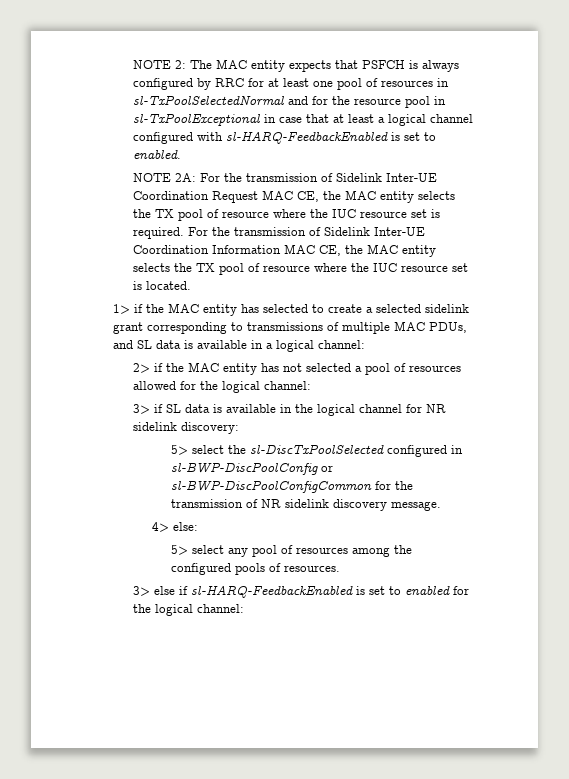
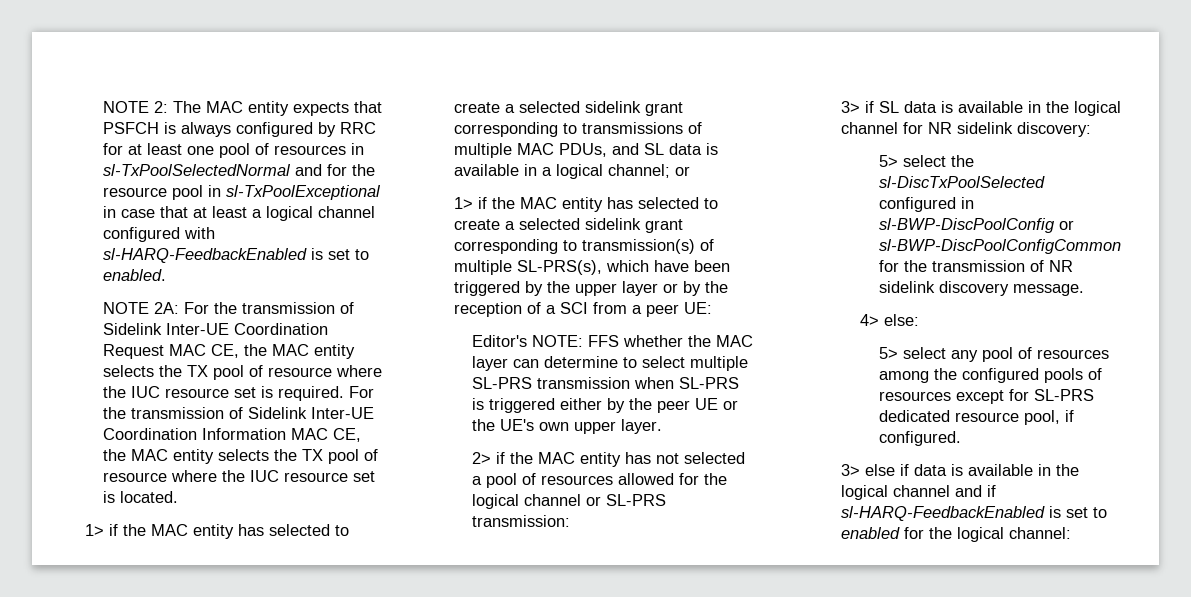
- 1> if the MAC entity has selected to create a selected sidelink grant corresponding to transmissions of multiple MAC PDUs, and SL data is available in a logical channel:
+ 1> if the MAC entity has selected to create a selected sidelink grant corresponding to transmissions of multiple MAC PDUs, and SL data is available in a logical channel; or
+ 1> if the MAC entity has selected to create a selected sidelink grant corresponding to transmission(s) of multiple SL-PRS(s), which have been triggered by the upper layer or by the reception of a SCI from a peer UE:
+ Editor's NOTE: FFS whether the MAC layer can determine to select multiple SL-PRS transmission when SL-PRS is triggered either by the peer UE or the UE's own upper layer.
- 2> if the MAC entity has not selected a pool of resources allowed for the logical channel:
+ 2> if the MAC entity has not selected a pool of resources allowed for the logical channel or SL-PRS transmission:
- 5> select any pool of resources among the configured pools of resources.
- 3> else if sl-HARQ-FeedbackEnabled is set to enabled for the logical channel:
+ 5> select any pool of resources among the configured pools of resources except for SL-PRS dedicated resource pool, if configured.
+ 3> else if data is available in the logical channel and if sl-HARQ-FeedbackEnabled is set to enabled for the logical channel:

